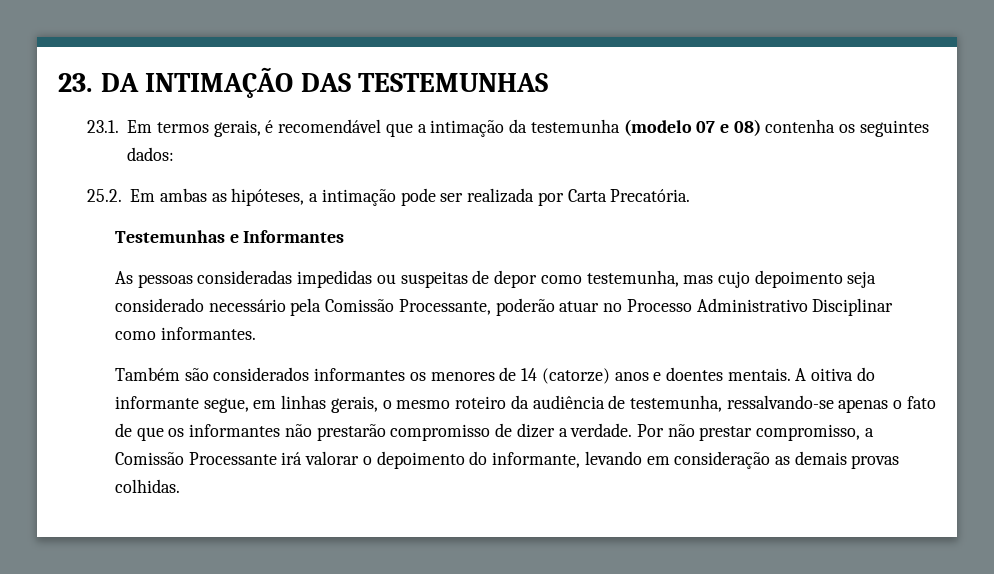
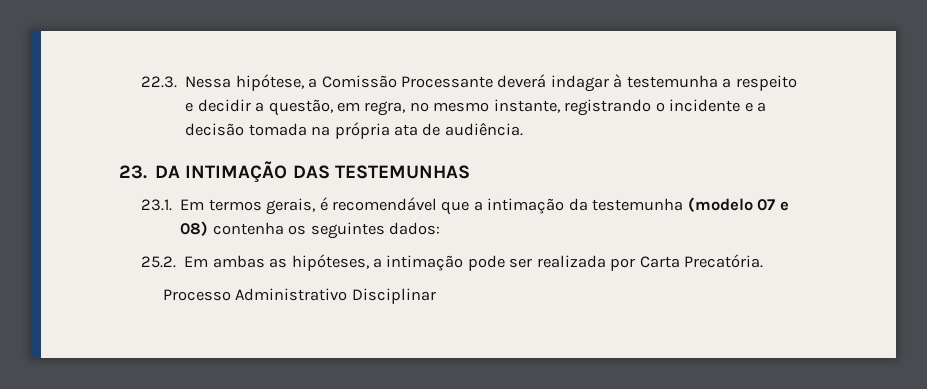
+ 22.3. Nessa hipótese, a Comissão Processante deverá indagar à testemunha a respeito e decidir a questão, em regra, no mesmo instante, registrando o incidente e a decisão tomada na própria ata de audiência.
- Testemunhas e Informantes
- As pessoas consideradas impedidas ou suspeitas de depor como testemunha, mas cujo depoimento seja considerado necessário pela Comissão Processante, poderão atuar no Processo Administrativo Disciplinar como informantes.
- Também são considerados informantes os menores de 14 (catorze) anos e doentes mentais. A oitiva do informante segue, em linhas gerais, o mesmo roteiro da audiência de testemunha, ressalvando-se apenas o fato de que os informantes não prestarão compromisso de dizer a verdade. Por não prestar compromisso, a Comissão Processante irá valorar o depoimento do informante, levando em consideração as demais provas colhidas.
+ Processo Administrativo Disciplinar

